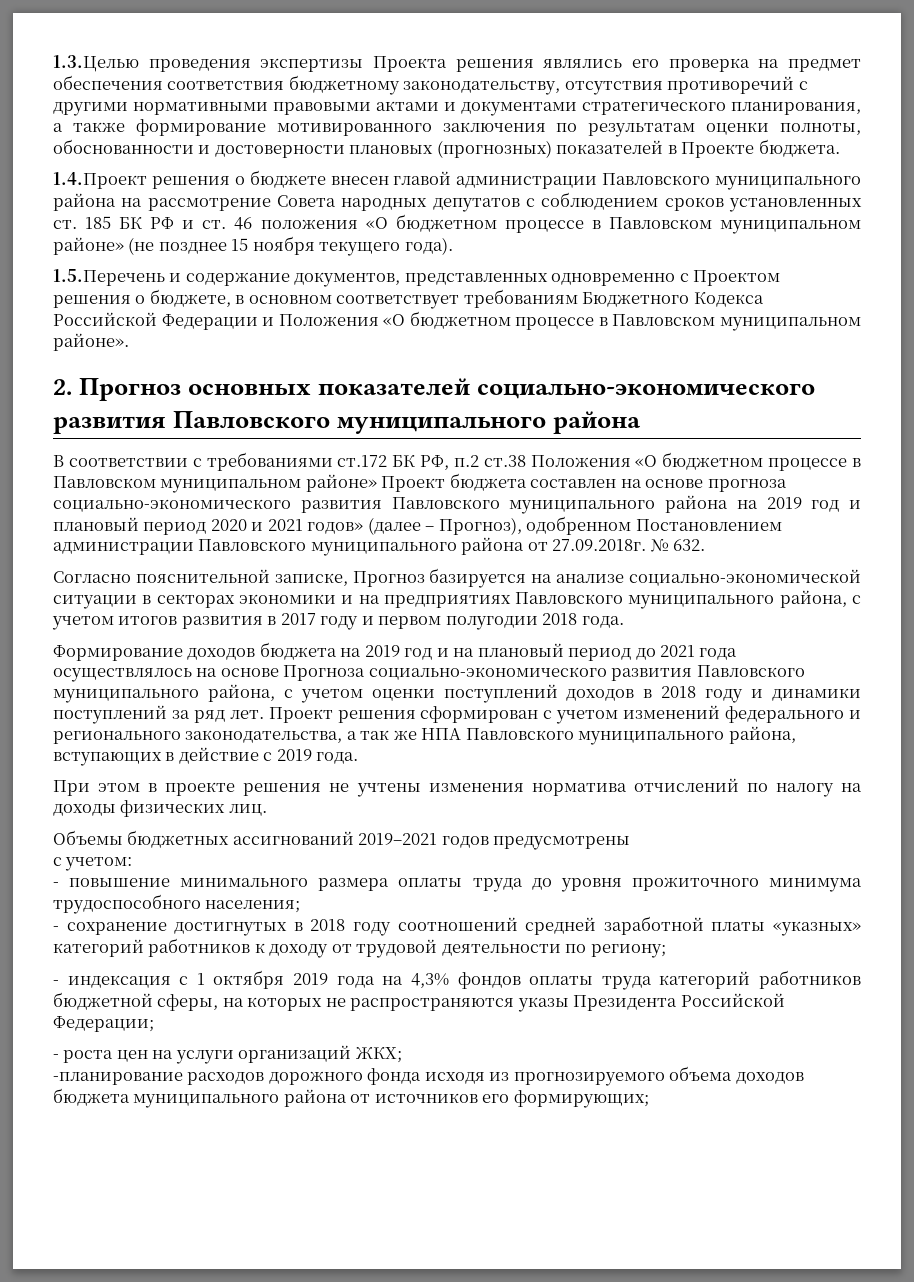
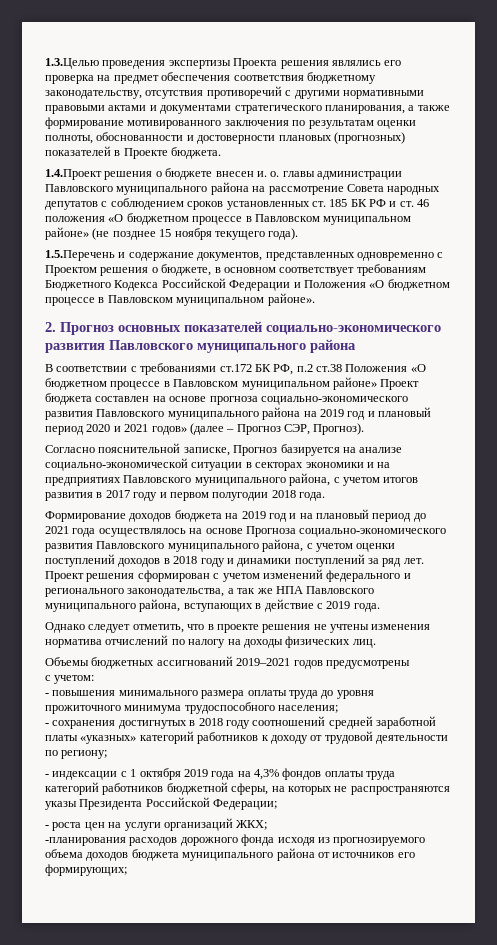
- 1.4.Проект решения о бюджете внесен главой администрации Павловского муниципального района на рассмотрение Совета народных депутатов с соблюдением сроков установленных ст. 185 БК РФ и ст. 46 положения «О бюджетном процессе в Павловском муниципальном районе» (не позднее 15 ноября текущего года).
+ 1.4.Проект решения о бюджете внесен и. о. главы администрации Павловского муниципального района на рассмотрение Совета народных депутатов с соблюдением сроков установленных ст. 185 БК РФ и ст. 46 положения «О бюджетном процессе в Павловском муниципальном районе» (не позднее 15 ноября текущего года).
- В соответствии с требованиями ст.172 БК РФ, п.2 ст.38 Положения «О бюджетном процессе в Павловском муниципальном районе» Проект бюджета составлен на основе прогноза социально-экономического развития Павловского муниципального района на 2019 год и плановый период 2020 и 2021 годов» (далее – Прогноз), одобренном Постановлением администрации Павловского муниципального района от 27.09.2018г. № 632.
+ В соответствии с требованиями ст.172 БК РФ, п.2 ст.38 Положения «О бюджетном процессе в Павловском муниципальном районе» Проект бюджета составлен на основе прогноза социально-экономического развития Павловского муниципального района на 2019 год и плановый период 2020 и 2021 годов» (далее – Прогноз СЭР, Прогноз).
- При этом в проекте решения не учтены изменения норматива отчислений по налогу на доходы физических лиц.
+ Однако следует отметить, что в проекте решения не учтены изменения норматива отчислений по налогу на доходы физических лиц.
- - повышение минимального размера оплаты труда до уровня прожиточного минимума трудоспособного населения;
+ - повышения минимального размера оплаты труда до уровня прожиточного минимума трудоспособного населения;
- - сохранение достигнутых в 2018 году соотношений средней заработной платы «указных» категорий работников к доходу от трудовой деятельности по региону;
+ - сохранения достигнутых в 2018 году соотношений средней заработной платы «указных» категорий работников к доходу от трудовой деятельности по региону;
- - индексация с 1 октября 2019 года на 4,3% фондов оплаты труда категорий работников бюджетной сферы, на которых не распространяются указы Президента Российской Федерации;
+ - индексации с 1 октября 2019 года на 4,3% фондов оплаты труда категорий работников бюджетной сферы, на которых не распространяются указы Президента Российской Федерации;
- -планирование расходов дорожного фонда исходя из прогнозируемого объема доходов бюджета муниципального района от источников его формирующих;
+ -планирования расходов дорожного фонда исходя из прогнозируемого объема доходов бюджета муниципального района от источников его формирующих;

